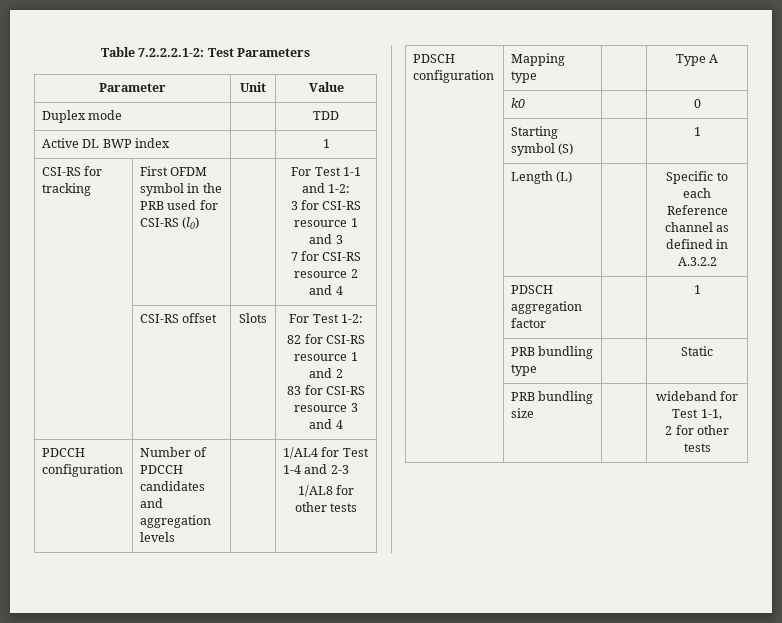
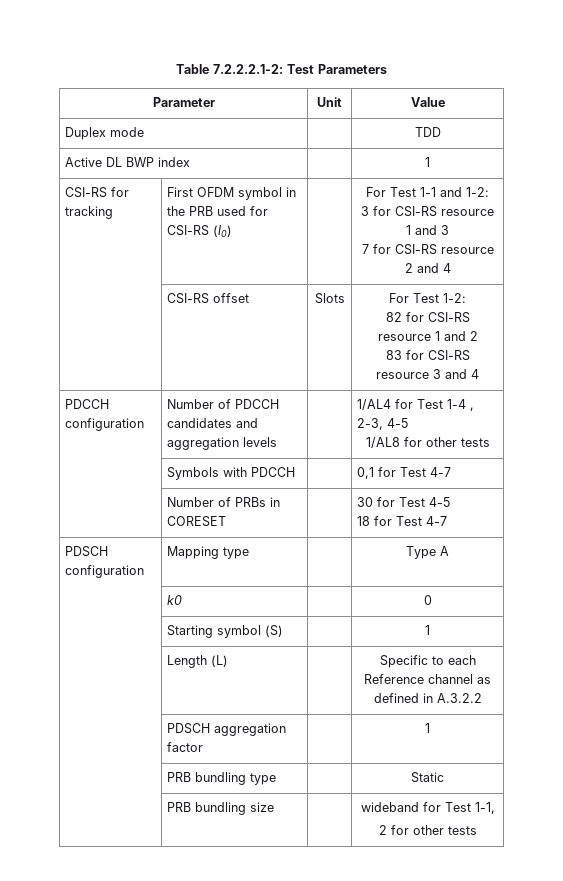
- PDCCH configuration | Number of PDCCH candidates and aggregation levels | | 1/AL4 for Test 1-4 and 2-3
+ PDCCH configuration | Number of PDCCH candidates and aggregation levels | | 1/AL4 for Test 1-4 , 2-3, 4-5
+ | Symbols with PDCCH | | 0,1 for Test 4-7
+ | Number of PRBs in CORESET | | 30 for Test 4-5
+ 18 for Test 4-7

